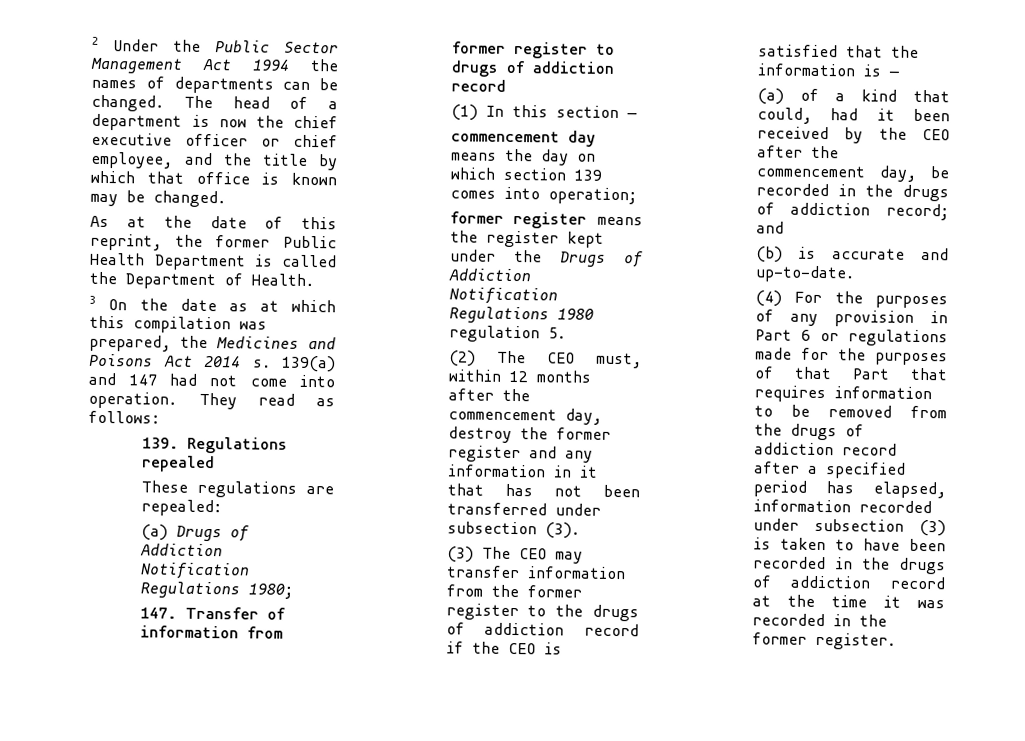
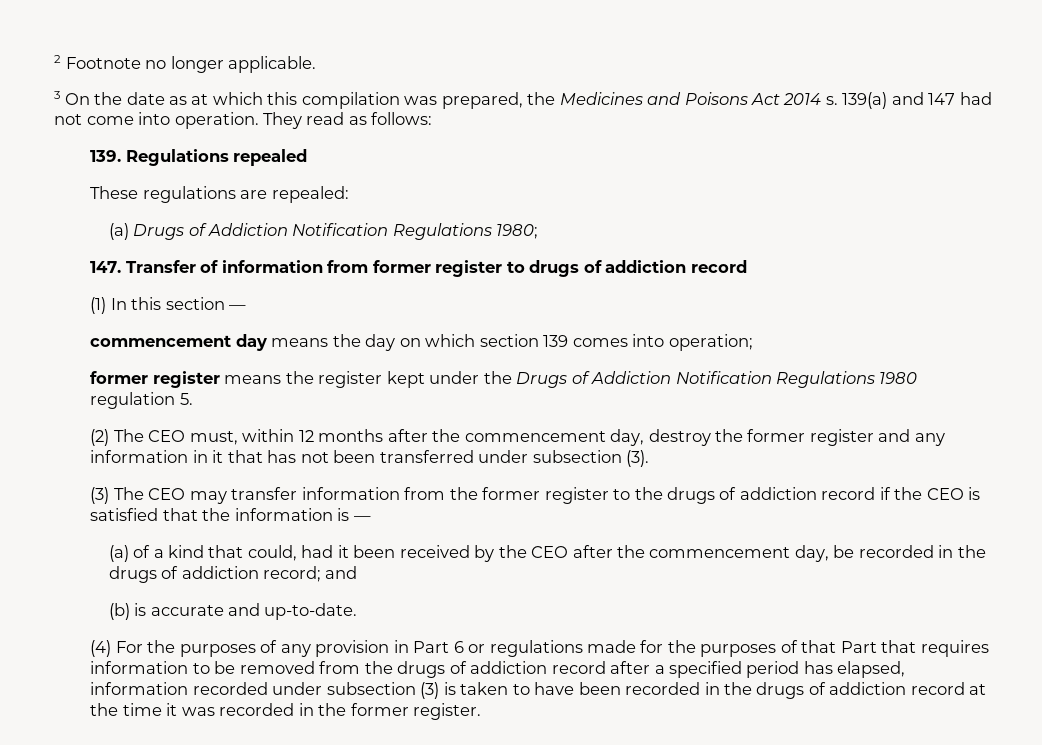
- 2 Under the Public Sector Management Act 1994 the names of departments can be changed. The head of a department is now the chief executive officer or chief employee, and the title by which that office is known may be changed.
- As at the date of this reprint, the former Public Health Department is called the Department of Health.
+ 2 Footnote no longer applicable.

